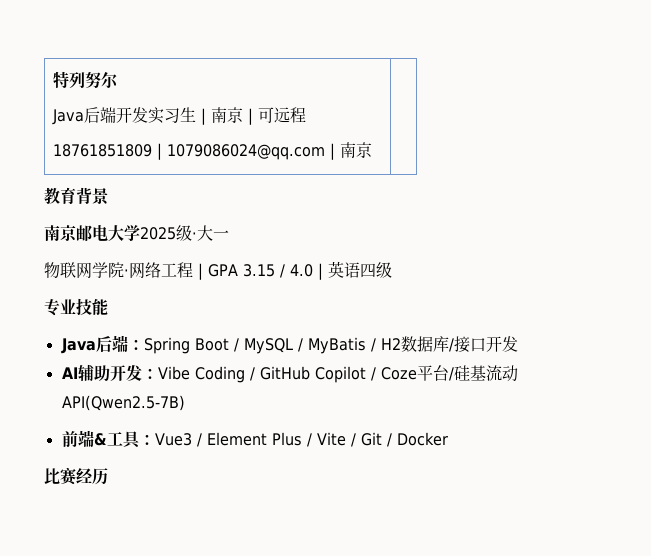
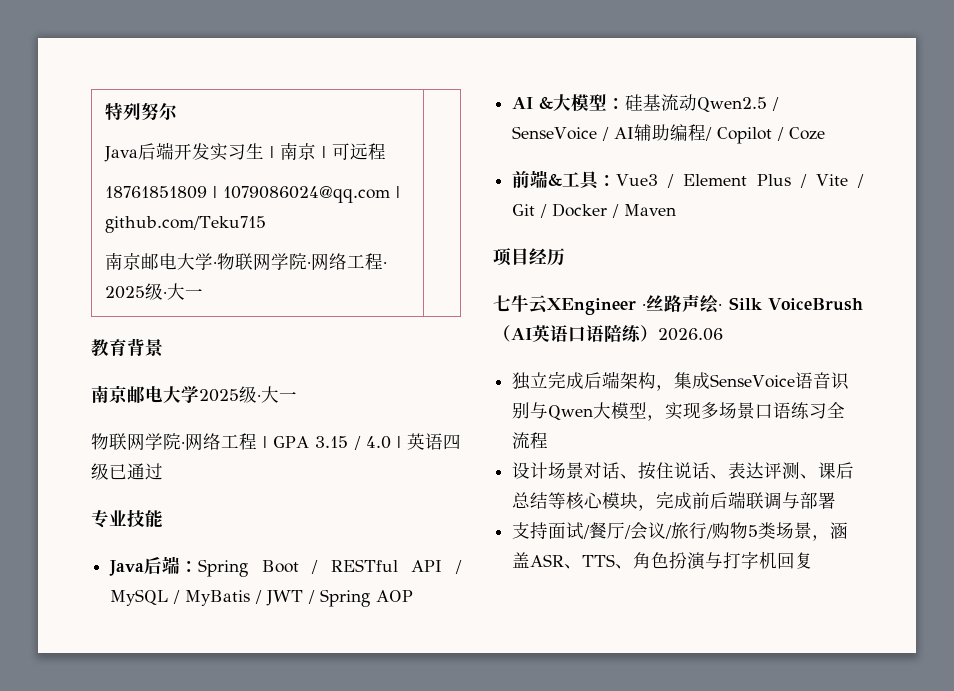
  特列努尔
  Java后端开发实习生 | 南京 | 可远程
- 18761851809 | 1079086024@qq.com | 南京 |
+ 18761851809 | 1079086024@qq.com | github.com/Teku715
+ 南京邮电大学·物联网学院·网络工程· 2025级·大一 |
- 物联网学院·网络工程 | GPA 3.15 / 4.0 | 英语四级
+ 物联网学院·网络工程 | GPA 3.15 / 4.0 | 英语四级已通过
- Java后端：Spring Boot / MySQL / MyBatis / H2数据库/接口开发
- AI辅助开发：Vibe Coding / GitHub Copilot / Coze平台/硅基流动API(Qwen2.5-7B)
+ Java后端：Spring Boot / RESTful API / MySQL / MyBatis / JWT / Spring AOP
+ AI &大模型：硅基流动Qwen2.5 / SenseVoice / AI辅助编程/ Copilot / Coze
- 前端&工具：Vue3 / Element Plus / Vite / Git / Docker
- 比赛经历
+ 前端&工具：Vue3 / Element Plus / Vite / Git / Docker / Maven
+ 项目经历
+ 七牛云XEngineer ·丝路声绘· Silk VoiceBrush（AI英语口语陪练）2026.06
+ 独立完成后端架构，集成SenseVoice语音识别与Qwen大模型，实现多场景口语练习全流程
+ 设计场景对话、按住说话、表达评测、课后总结等核心模块，完成前后端联调与部署
+ 支持面试/餐厅/会议/旅行/购物5类场景，涵盖ASR、TTS、角色扮演与打字机回复

